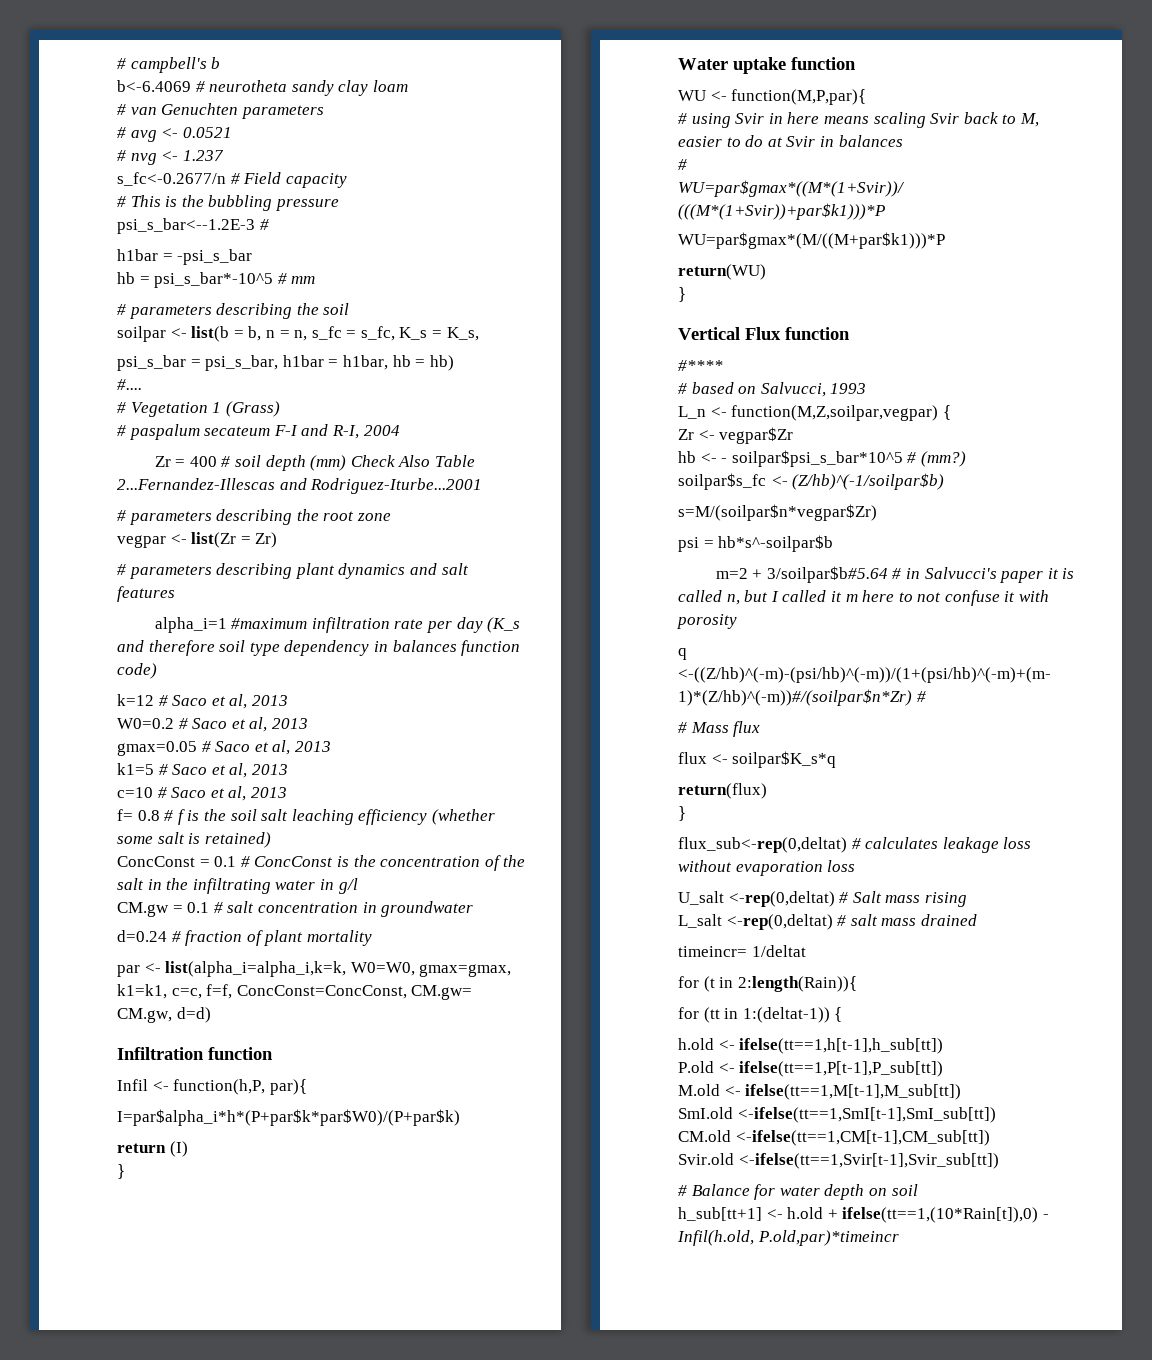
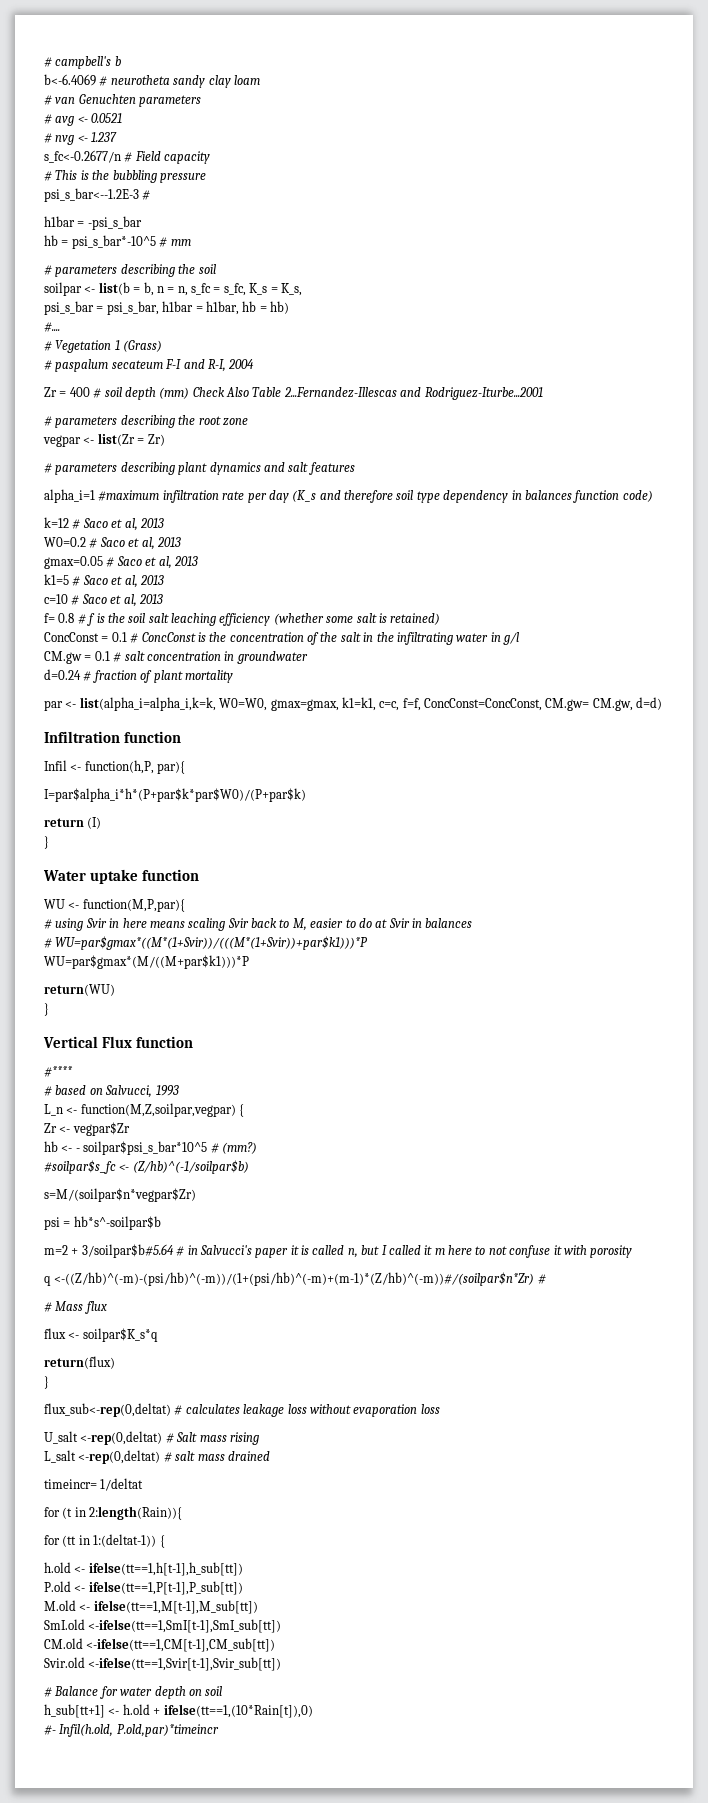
- soilpar$s_fc <- (Z/hb)^(-1/soilpar$b)
+ #soilpar$s_fc <- (Z/hb)^(-1/soilpar$b)
- h_sub[tt+1] <- h.old + ifelse(tt==1,(10*Rain[t]),0) - Infil(h.old, P.old,par)*timeincr
+ h_sub[tt+1] <- h.old + ifelse(tt==1,(10*Rain[t]),0)
+ #- Infil(h.old, P.old,par)*timeincr

